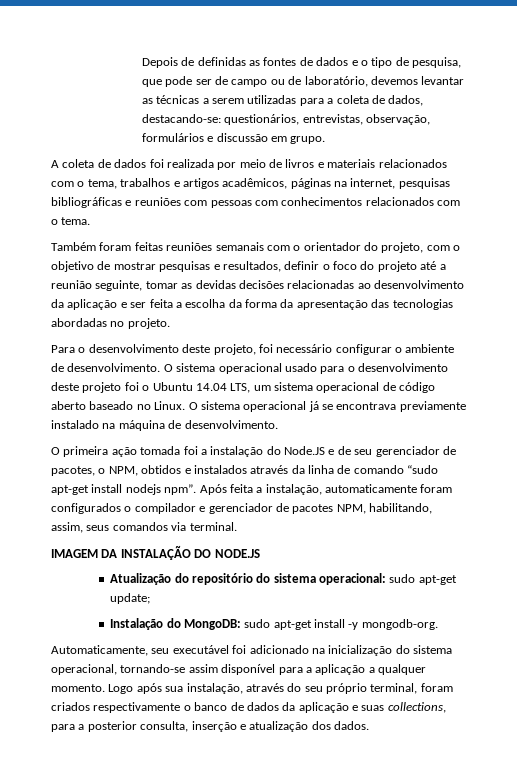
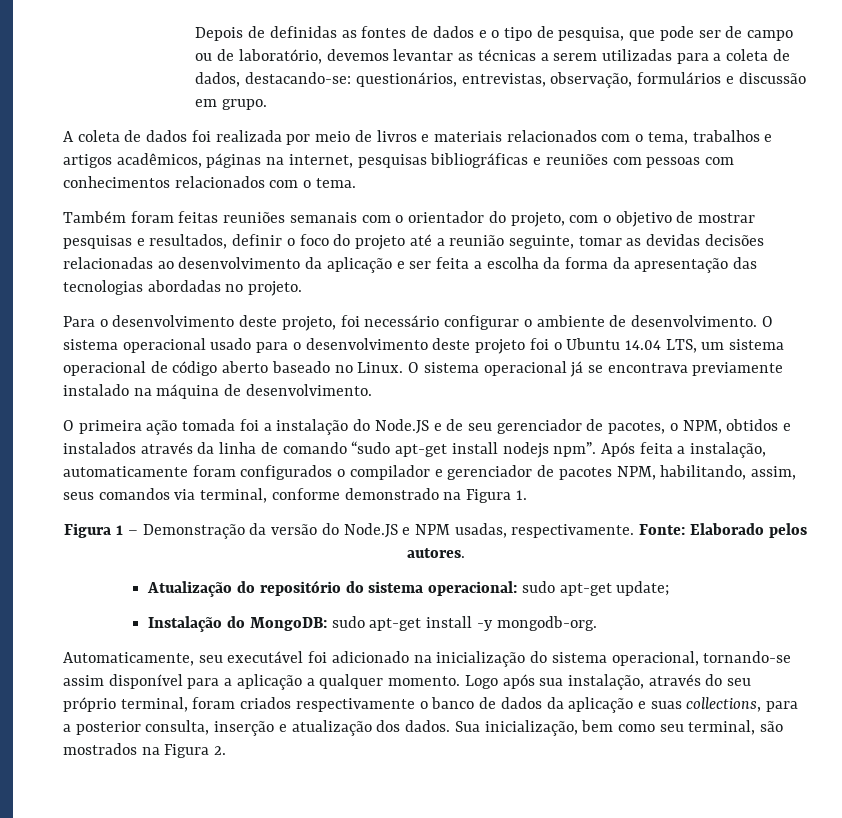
- Após feita a instalação, automaticamente foram configurados o compilador e gerenciador de pacotes NPM, habilitando, assim, seus comandos via terminal.
- IMAGEM DA INSTALAÇÃO DO NODE.JS
+ Após feita a instalação, automaticamente foram configurados o compilador e gerenciador de pacotes NPM, habilitando, assim, seus comandos via terminal, conforme demonstrado na Figura 1.
+ Figura 1 – Demonstração da versão do Node.JS e NPM usadas, respectivamente. Fonte: Elaborado pelos autores.
+ Sua inicialização, bem como seu terminal, são mostrados na Figura 2.

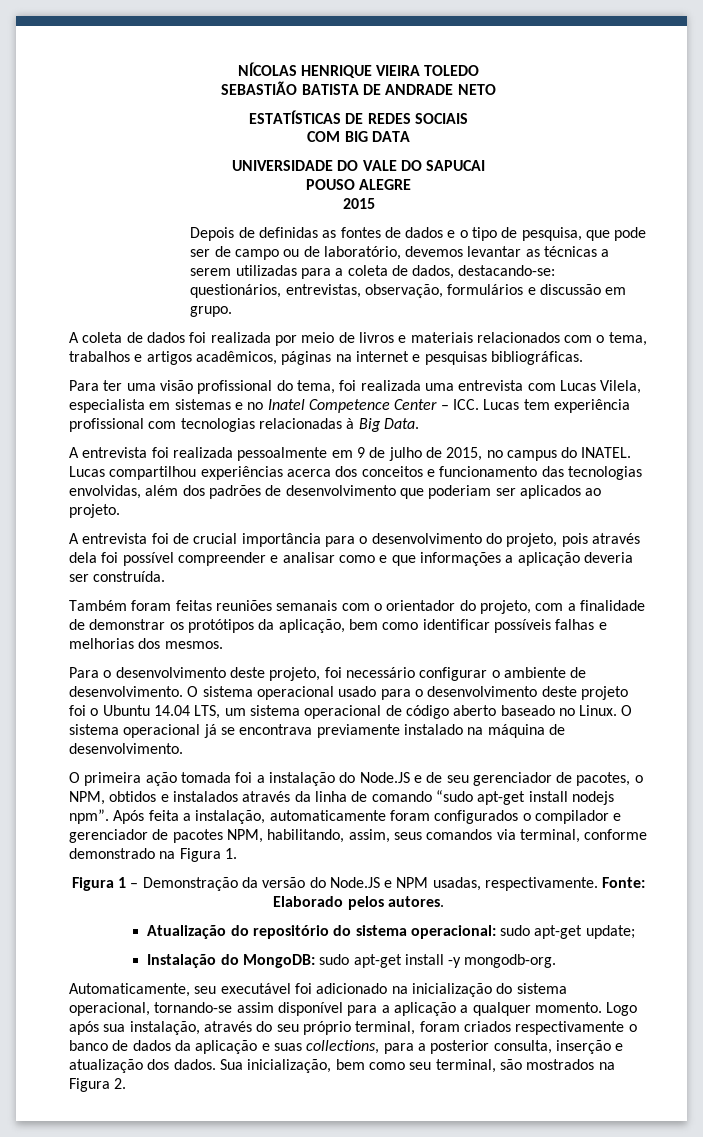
+ NÍCOLAS HENRIQUE VIEIRA TOLEDO
+ SEBASTIÃO BATISTA DE ANDRADE NETO
+ ESTATÍSTICAS DE REDES SOCIAIS
+ COM BIG DATA
+ UNIVERSIDADE DO VALE DO SAPUCAI
+ POUSO ALEGRE
+ 2015
- A coleta de dados foi realizada por meio de livros e materiais relacionados com o tema, trabalhos e artigos acadêmicos, páginas na internet, pesquisas bibliográficas e reuniões com pessoas com conhecimentos relacionados com o tema.
+ A coleta de dados foi realizada por meio de livros e materiais relacionados com o tema, trabalhos e artigos acadêmicos, páginas na internet e pesquisas bibliográficas.
+ Para ter uma visão profissional do tema, foi realizada uma entrevista com Lucas Vilela, especialista em sistemas e no Inatel Competence Center – ICC. Lucas tem experiência profissional com tecnologias relacionadas à Big Data.
+ A entrevista foi realizada pessoalmente em 9 de julho de 2015, no campus do INATEL. Lucas compartilhou experiências acerca dos conceitos e funcionamento das tecnologias envolvidas, além dos padrões de desenvolvimento que poderiam ser aplicados ao projeto.
+ A entrevista foi de crucial importância para o desenvolvimento do projeto, pois através dela foi possível compreender e analisar como e que informações a aplicação deveria ser construída.
- Também foram feitas reuniões semanais com o orientador do projeto, com o objetivo de mostrar pesquisas e resultados, definir o foco do projeto até a reunião seguinte, tomar as devidas decisões relacionadas ao desenvolvimento da aplicação e ser feita a escolha da forma da apresentação das tecnologias abordadas no projeto.
+ Também foram feitas reuniões semanais com o orientador do projeto, com a finalidade de demonstrar os protótipos da aplicação, bem como identificar possíveis falhas e melhorias dos mesmos.

